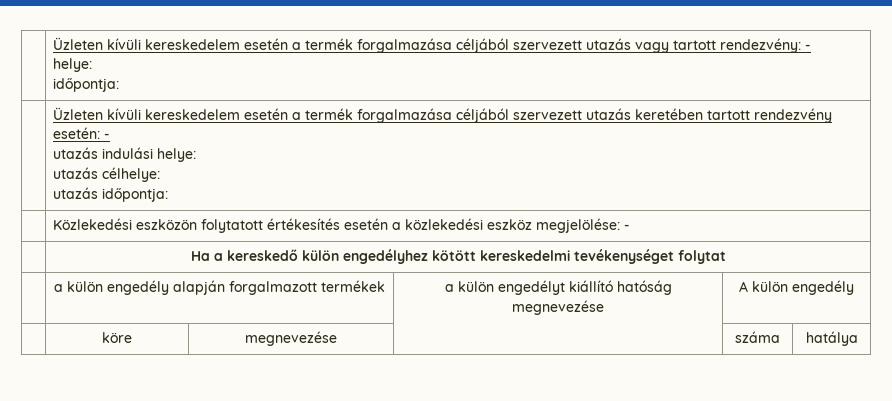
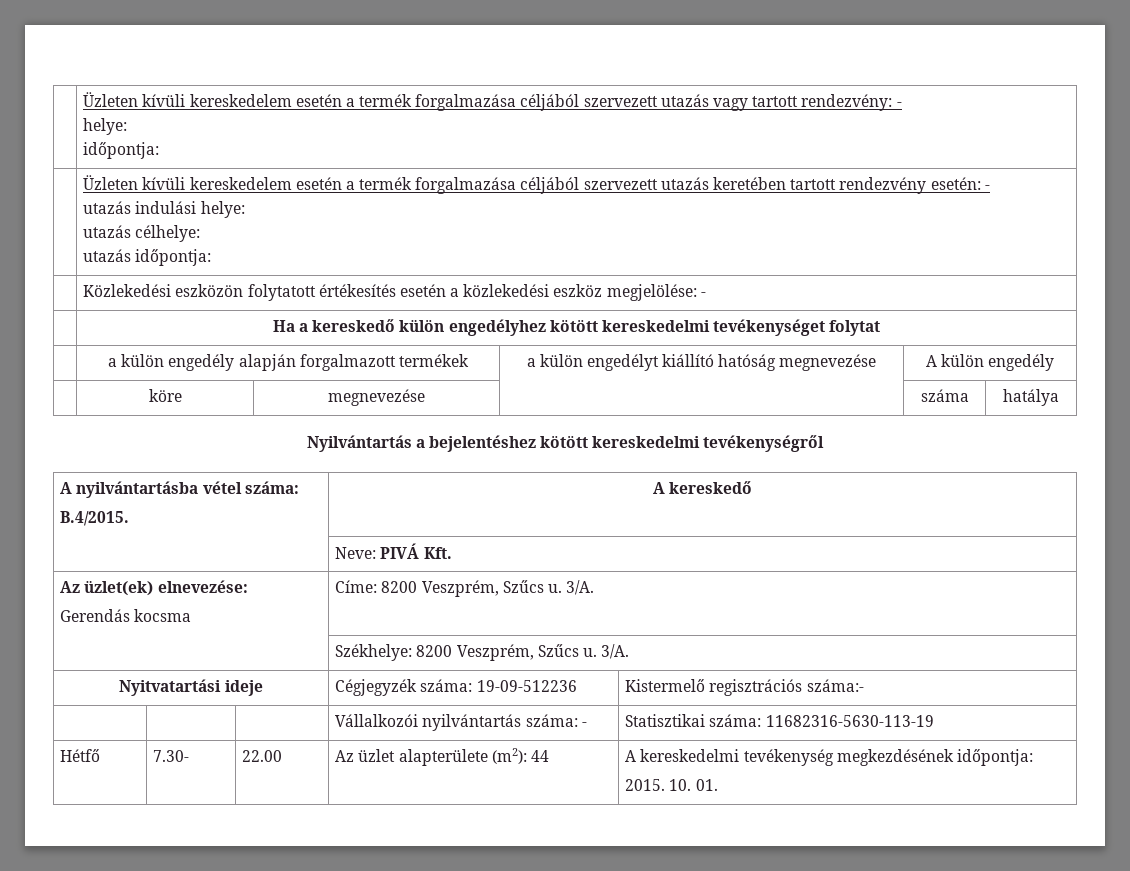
+ Nyilvántartás a bejelentéshez kötött kereskedelmi tevékenységről
+ A nyilvántartásba vétel száma:
+ B.4/2015. | A kereskedő
+ | Neve: PIVÁ Kft.
+ Az üzlet(ek) elnevezése:
+ Gerendás kocsma | Címe: 8200 Veszprém, Szűcs u. 3/A.
+ | Székhelye: 8200 Veszprém, Szűcs u. 3/A.
+ Nyitvatartási ideje | Cégjegyzék száma: 19-09-512236 | Kistermelő regisztrációs száma:-
+ | | | Vállalkozói nyilvántartás száma: - | Statisztikai száma: 11682316-5630-113-19
+ Hétfő | 7.30- | 22.00 | Az üzlet alapterülete (m2): 44 | A kereskedelmi tevékenység megkezdésének időpontja:
+ 2015. 10. 01.

